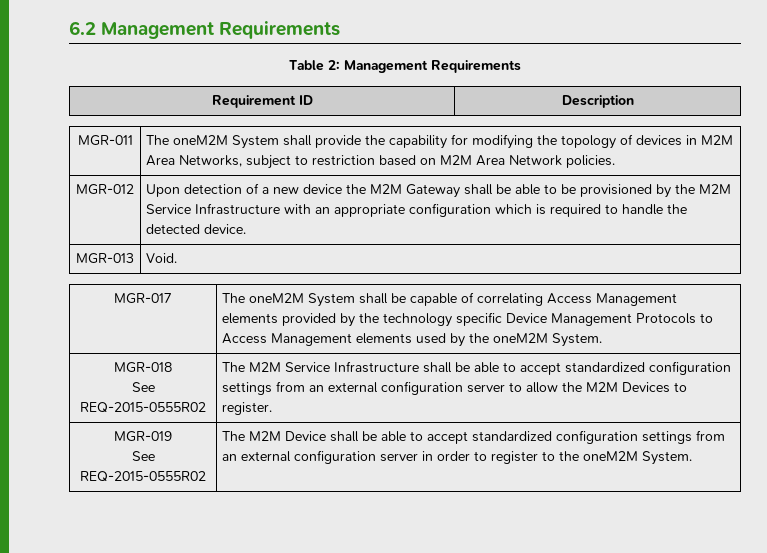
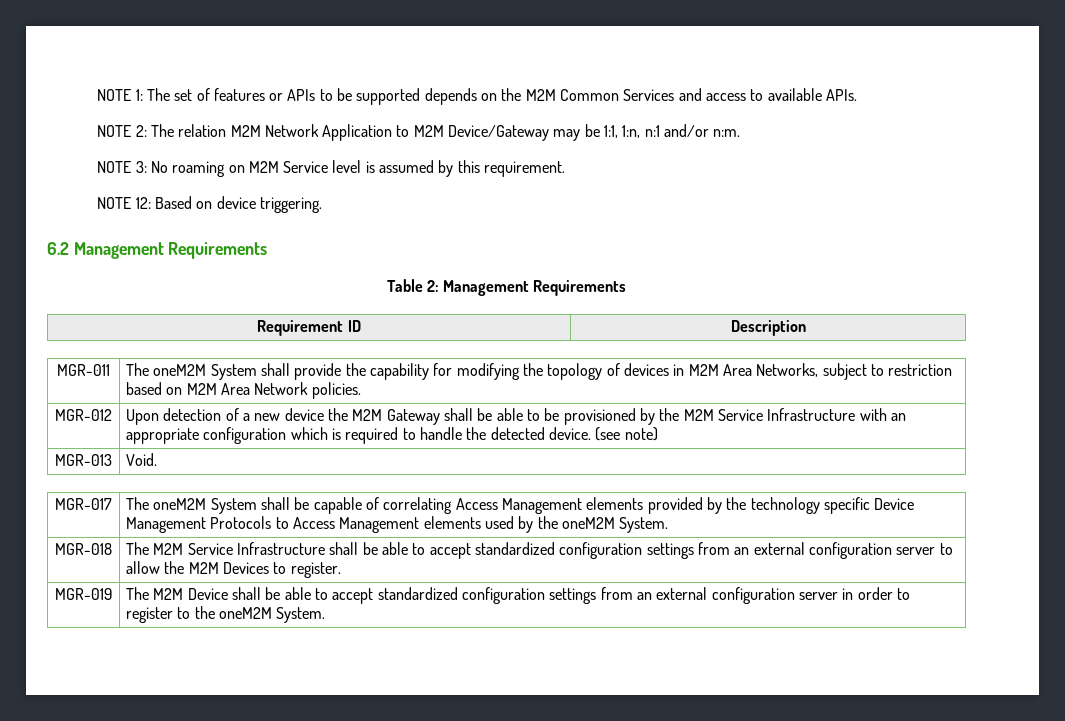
+ NOTE 1: The set of features or APIs to be supported depends on the M2M Common Services and access to available APIs.
+ NOTE 2: The relation M2M Network Application to M2M Device/Gateway may be 1:1, 1:n, n:1 and/or n:m.
+ NOTE 3: No roaming on M2M Service level is assumed by this requirement.
+ NOTE 12: Based on device triggering.
- MGR-012 | Upon detection of a new device the M2M Gateway shall be able to be provisioned by the M2M Service Infrastructure with an appropriate configuration which is required to handle the detected device.
+ MGR-012 | Upon detection of a new device the M2M Gateway shall be able to be provisioned by the M2M Service Infrastructure with an appropriate configuration which is required to handle the detected device. (see note)
- MGR-018
- See REQ-2015-0555R02 | The M2M Service Infrastructure shall be able to accept standardized configuration settings from an external configuration server to allow the M2M Devices to register.
+ MGR-018 | The M2M Service Infrastructure shall be able to accept standardized configuration settings from an external configuration server to allow the M2M Devices to register.
- MGR-019
- See REQ-2015-0555R02 | The M2M Device shall be able to accept standardized configuration settings from an external configuration server in order to register to the oneM2M System.
+ MGR-019 | The M2M Device shall be able to accept standardized configuration settings from an external configuration server in order to register to the oneM2M System.

